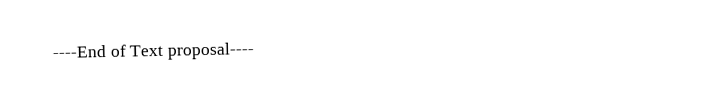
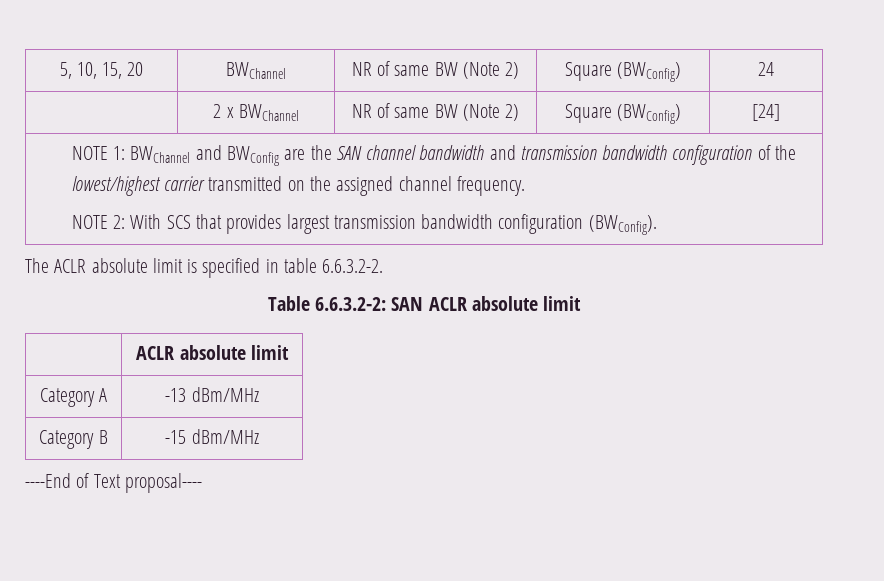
+ 5, 10, 15, 20 | BWChannel | NR of same BW (Note 2) | Square (BWConfig) | 24
+ | 2 x BWChannel | NR of same BW (Note 2) | Square (BWConfig) | [24]
+ NOTE 1: BWChannel and BWConfig are the SAN channel bandwidth and transmission bandwidth configuration of the lowest/highest carrier transmitted on the assigned channel frequency.
+ NOTE 2: With SCS that provides largest transmission bandwidth configuration (BWConfig).
+ The ACLR absolute limit is specified in table 6.6.3.2-2.
+ Table 6.6.3.2-2: SAN ACLR absolute limit
+ | ACLR absolute limit
+ Category A | -13 dBm/MHz
+ Category B | -15 dBm/MHz

